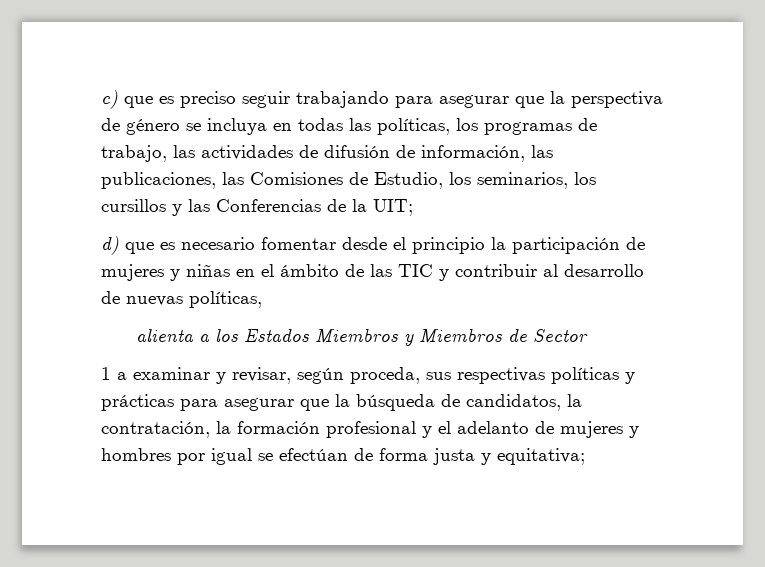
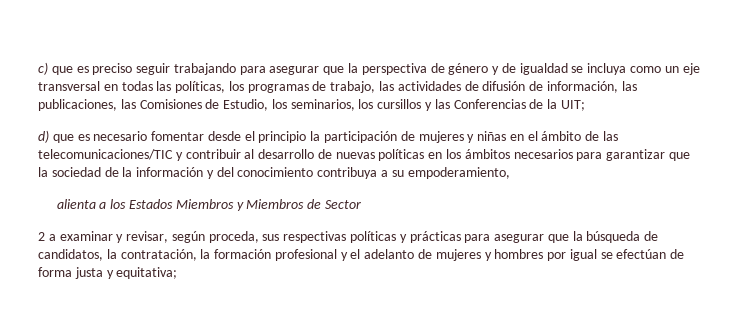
- c) que es preciso seguir trabajando para asegurar que la perspectiva de género se incluya en todas las políticas, los programas de trabajo, las actividades de difusión de información, las publicaciones, las Comisiones de Estudio, los seminarios, los cursillos y las Conferencias de la UIT;
+ c) que es preciso seguir trabajando para asegurar que la perspectiva de género y de igualdad se incluya como un eje transversal en todas las políticas, los programas de trabajo, las actividades de difusión de información, las publicaciones, las Comisiones de Estudio, los seminarios, los cursillos y las Conferencias de la UIT;
- d) que es necesario fomentar desde el principio la participación de mujeres y niñas en el ámbito de las TIC y contribuir al desarrollo de nuevas políticas,
+ d) que es necesario fomentar desde el principio la participación de mujeres y niñas en el ámbito de las telecomunicaciones/TIC y contribuir al desarrollo de nuevas políticas en los ámbitos necesarios para garantizar que la sociedad de la información y del conocimiento contribuya a su empoderamiento,
- 1 a examinar y revisar, según proceda, sus respectivas políticas y prácticas para asegurar que la búsqueda de candidatos, la contratación, la formación profesional y el adelanto de mujeres y hombres por igual se efectúan de forma justa y equitativa;
+ 2 a examinar y revisar, según proceda, sus respectivas políticas y prácticas para asegurar que la búsqueda de candidatos, la contratación, la formación profesional y el adelanto de mujeres y hombres por igual se efectúan de forma justa y equitativa;

